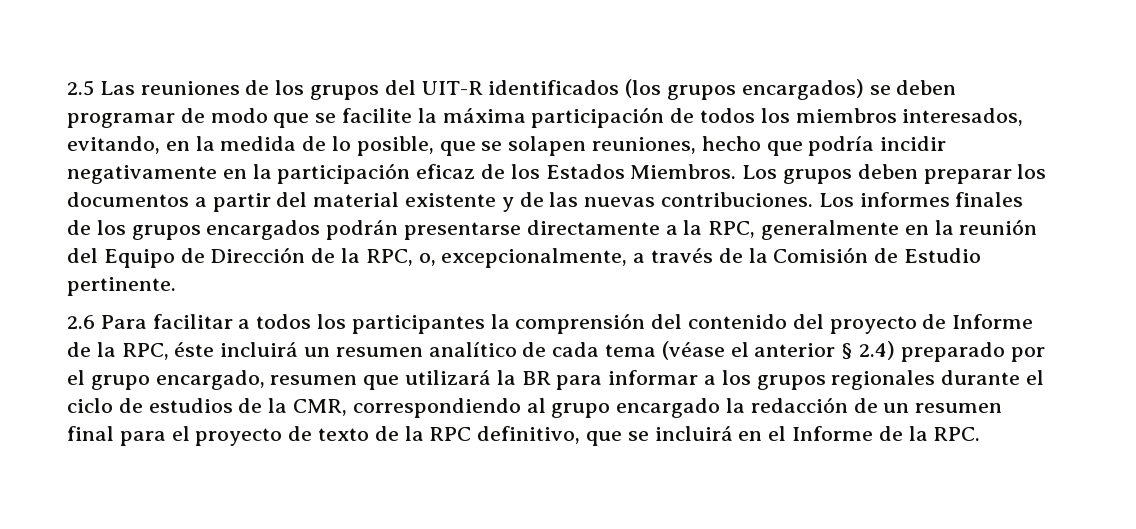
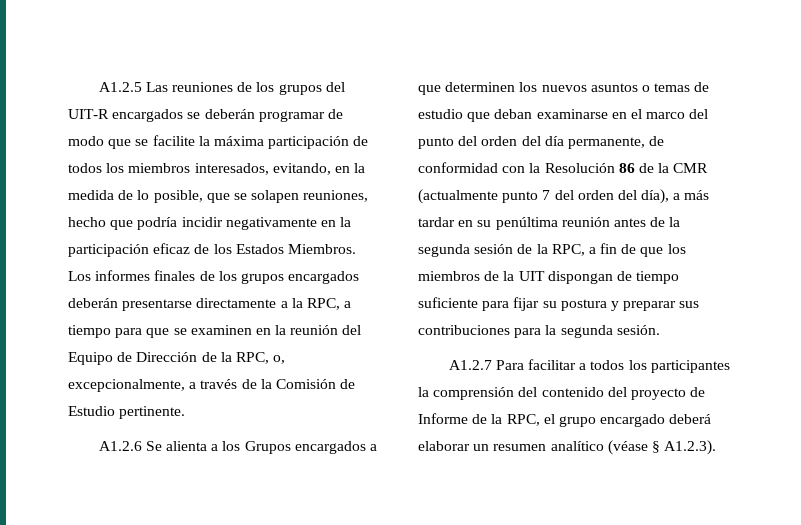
- 2.5 Las reuniones de los grupos del UIT-R identificados (los grupos encargados) se deben programar de modo que se facilite la máxima participación de todos los miembros interesados, evitando, en la medida de lo posible, que se solapen reuniones, hecho que podría incidir negativamente en la participación eficaz de los Estados Miembros.
+ A1.2.5 Las reuniones de los grupos del UIT-R encargados se deberán programar de modo que se facilite la máxima participación de todos los miembros interesados, evitando, en la medida de lo posible, que se solapen reuniones, hecho que podría incidir negativamente en la participación eficaz de los Estados Miembros.
- Los grupos deben preparar los documentos a partir del material existente y de las nuevas contribuciones. Los informes finales de los grupos encargados podrán presentarse directamente a la RPC, generalmente en la reunión del Equipo de Dirección de la RPC, o, excepcionalmente, a través de la Comisión de Estudio pertinente.
+ Los informes finales de los grupos encargados deberán presentarse directamente a la RPC, a tiempo para que se examinen en la reunión del Equipo de Dirección de la RPC, o, excepcionalmente, a través de la Comisión de Estudio pertinente.
- 2.6 Para facilitar a todos los participantes la comprensión del contenido del proyecto de Informe de la RPC, éste incluirá un resumen analítico de cada tema (véase el anterior § 2.4) preparado por el grupo encargado, resumen que utilizará la BR para informar a los grupos regionales durante el ciclo de estudios de la CMR, correspondiendo al grupo encargado la redacción de un resumen final para el proyecto de texto de la RPC definitivo, que se incluirá en el Informe de la RPC.
+ A1.2.6 Se alienta a los Grupos encargados a que determinen los nuevos asuntos o temas de estudio que deban examinarse en el marco del punto del orden del día permanente, de conformidad con la Resolución 86 de la CMR (actualmente punto 7 del orden del día), a más tardar en su penúltima reunión antes de la segunda sesión de la RPC, a fin de que los miembros de la UIT dispongan de tiempo suficiente para fijar su postura y preparar sus contribuciones para la segunda sesión.
+ A1.2.7 Para facilitar a todos los participantes la comprensión del contenido del proyecto de Informe de la RPC, el grupo encargado deberá elaborar un resumen analítico (véase § A1.2.3).

